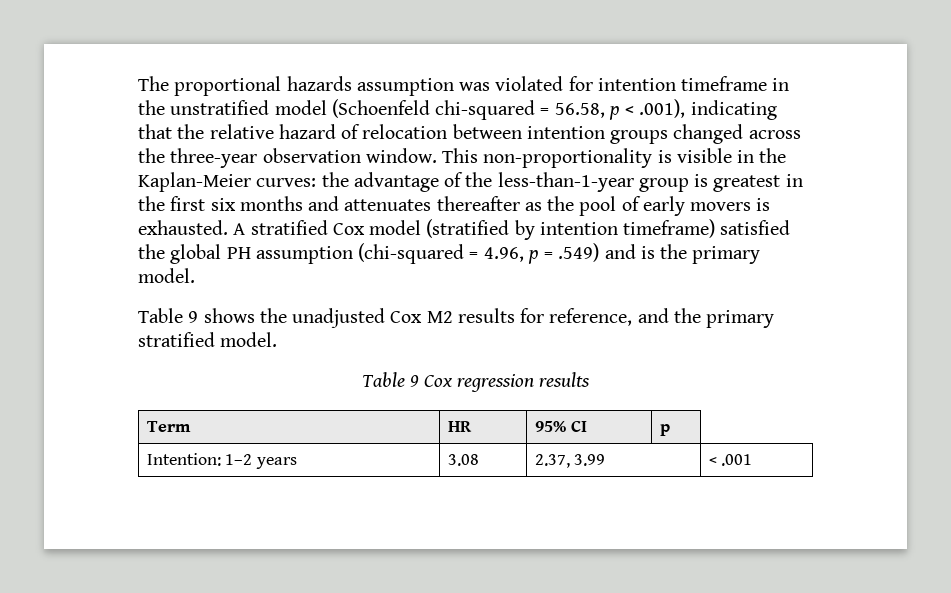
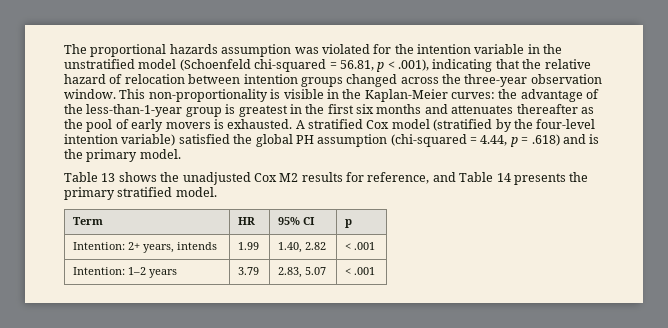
- The proportional hazards assumption was violated for intention timeframe in the unstratified model (Schoenfeld chi-squared = 56.58, p < .001), indicating that the relative hazard of relocation between intention groups changed across the three-year observation window.
+ The proportional hazards assumption was violated for the intention variable in the unstratified model (Schoenfeld chi-squared = 56.81, p < .001), indicating that the relative hazard of relocation between intention groups changed across the three-year observation window.
- A stratified Cox model (stratified by intention timeframe) satisfied the global PH assumption (chi-squared = 4.96, p = .549) and is the primary model.
+ A stratified Cox model (stratified by the four-level intention variable) satisfied the global PH assumption (chi-squared = 4.44, p = .618) and is the primary model.
- Table 9 shows the unadjusted Cox M2 results for reference, and the primary stratified model.
+ Table 13 shows the unadjusted Cox M2 results for reference, and Table 14 presents the primary stratified model.
- Table 9 Cox regression results
+ Intention: 2+ years, intends | 1.99 | 1.40, 2.82 | < .001
- Intention: 1–2 years | 3.08 | 2.37, 3.99 | < .001
+ Intention: 1–2 years | 3.79 | 2.83, 5.07 | < .001

